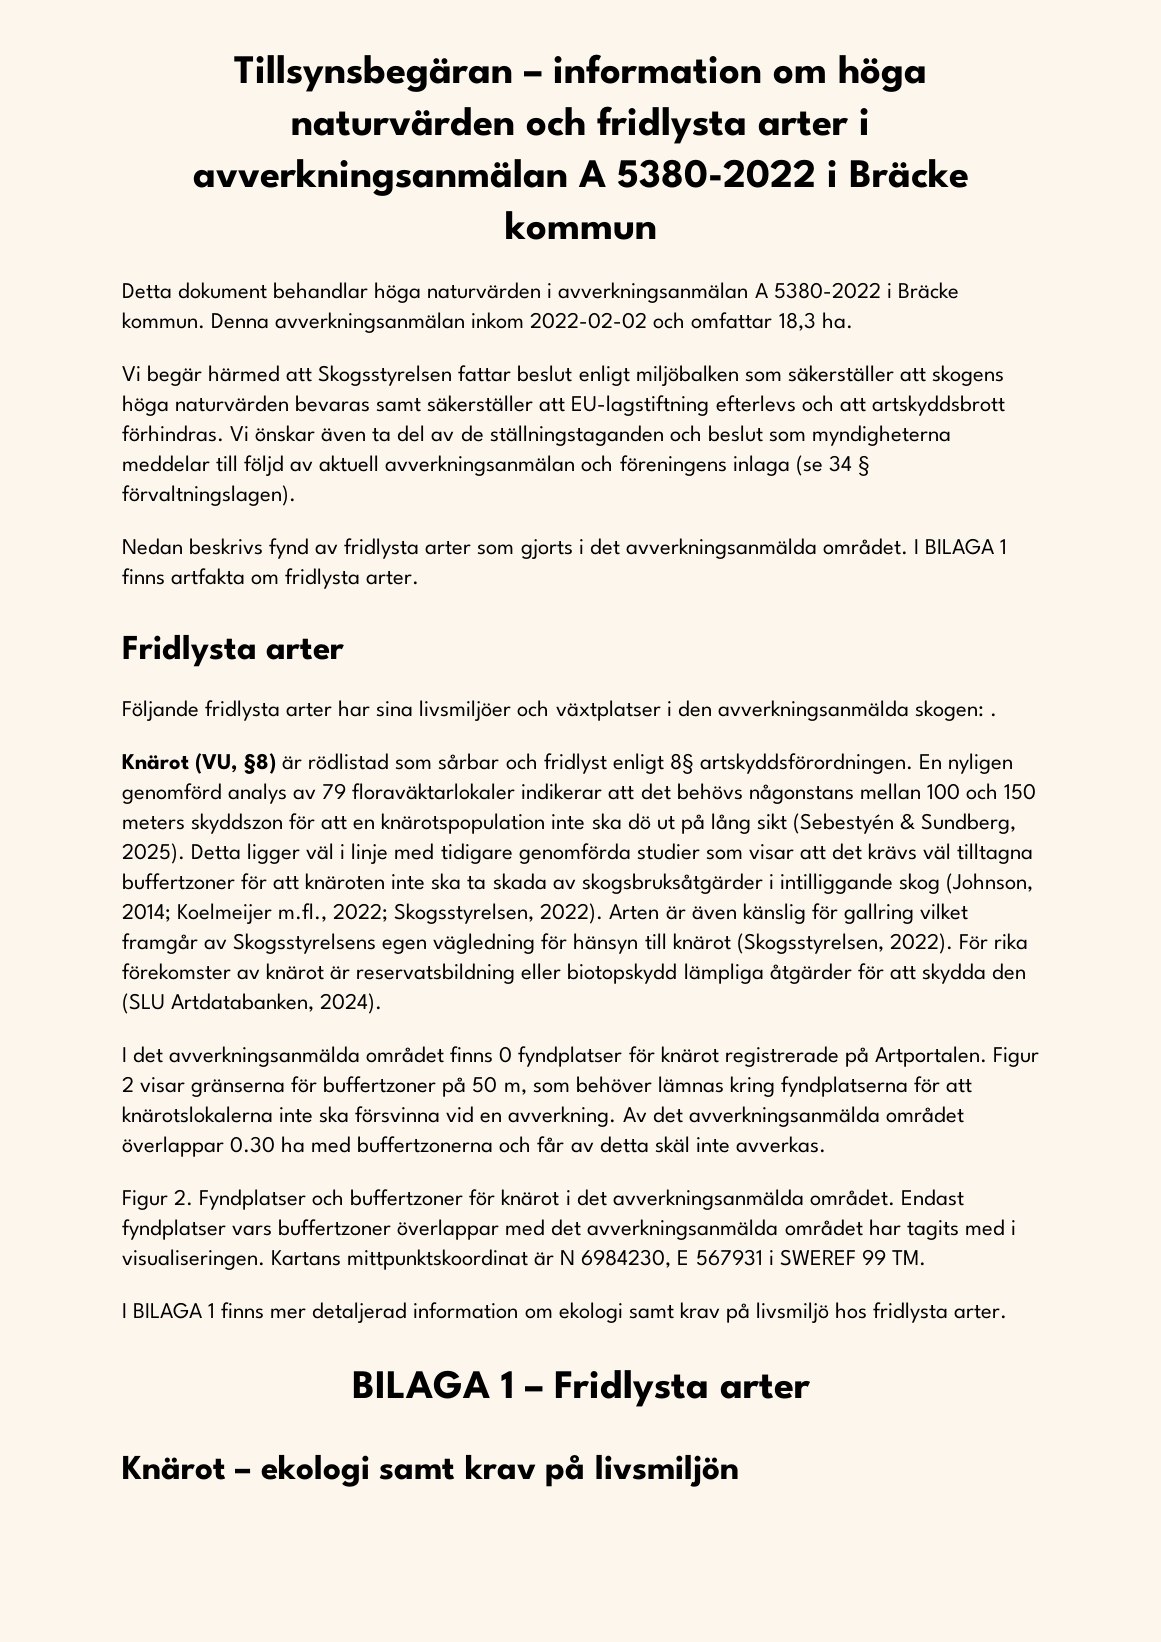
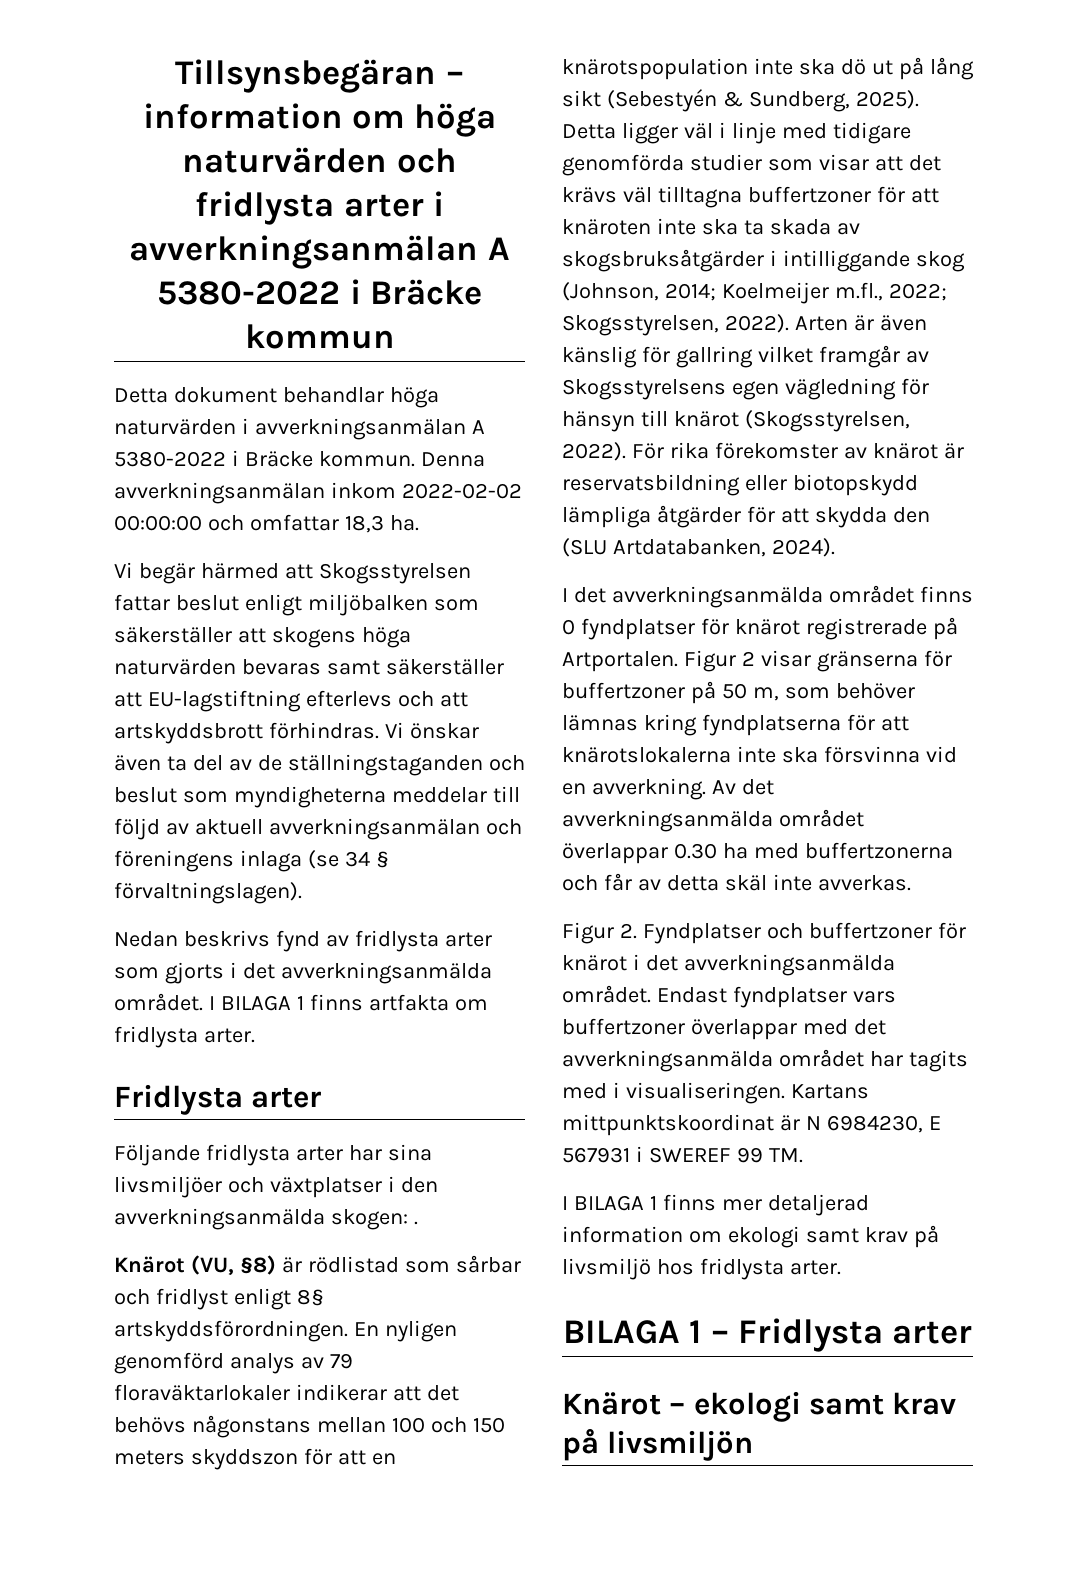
- Denna avverkningsanmälan inkom 2022-02-02 och omfattar 18,3 ha.
+ Denna avverkningsanmälan inkom 2022-02-02 00:00:00 och omfattar 18,3 ha.

